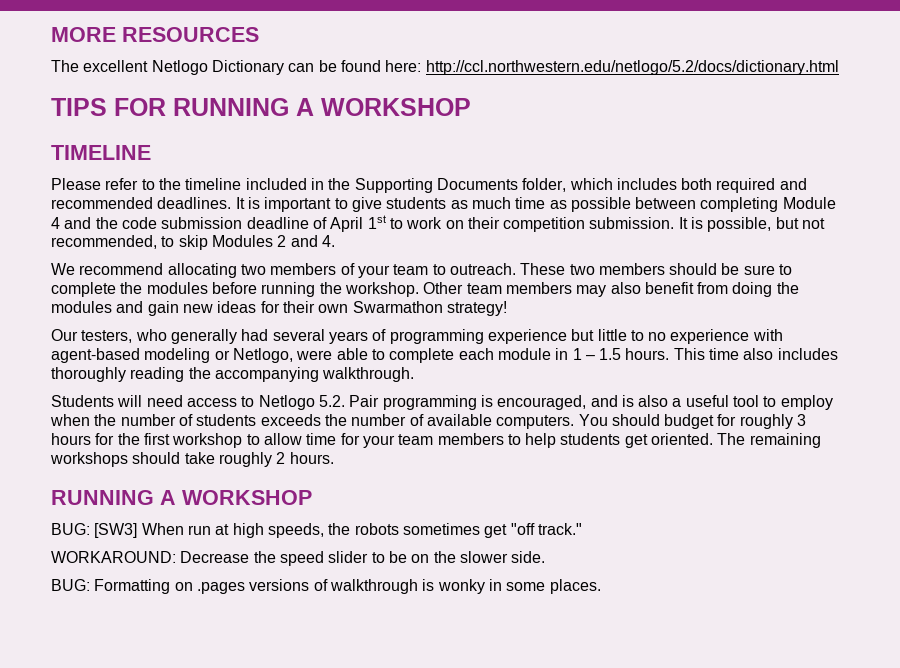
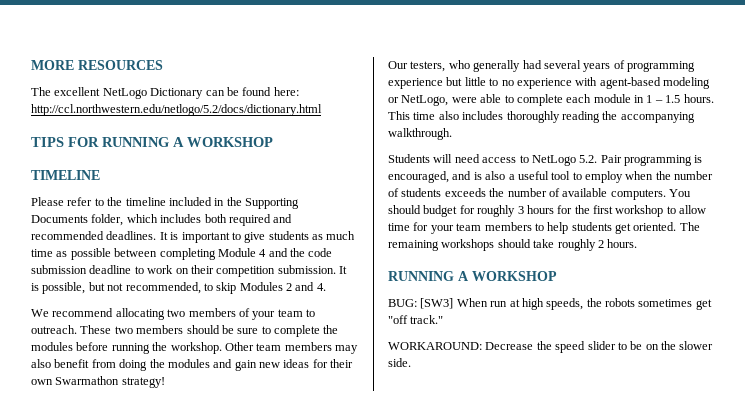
- The excellent Netlogo Dictionary can be found here: http://ccl.northwestern.edu/netlogo/5.2/docs/dictionary.html
+ The excellent NetLogo Dictionary can be found here: http://ccl.northwestern.edu/netlogo/5.2/docs/dictionary.html
- It is important to give students as much time as possible between completing Module 4 and the code submission deadline of April 1st to work on their competition submission.
+ It is important to give students as much time as possible between completing Module 4 and the code submission deadline to work on their competition submission.
- Our testers, who generally had several years of programming experience but little to no experience with agent-based modeling or Netlogo, were able to complete each module in 1 – 1.5 hours.
+ Our testers, who generally had several years of programming experience but little to no experience with agent-based modeling or NetLogo, were able to complete each module in 1 – 1.5 hours.
- Students will need access to Netlogo 5.2. Pair programming is encouraged, and is also a useful tool to employ when the number of students exceeds the number of available computers.
+ Students will need access to NetLogo 5.2. Pair programming is encouraged, and is also a useful tool to employ when the number of students exceeds the number of available computers.
- BUG: Formatting on .pages versions of walkthrough is wonky in some places.

